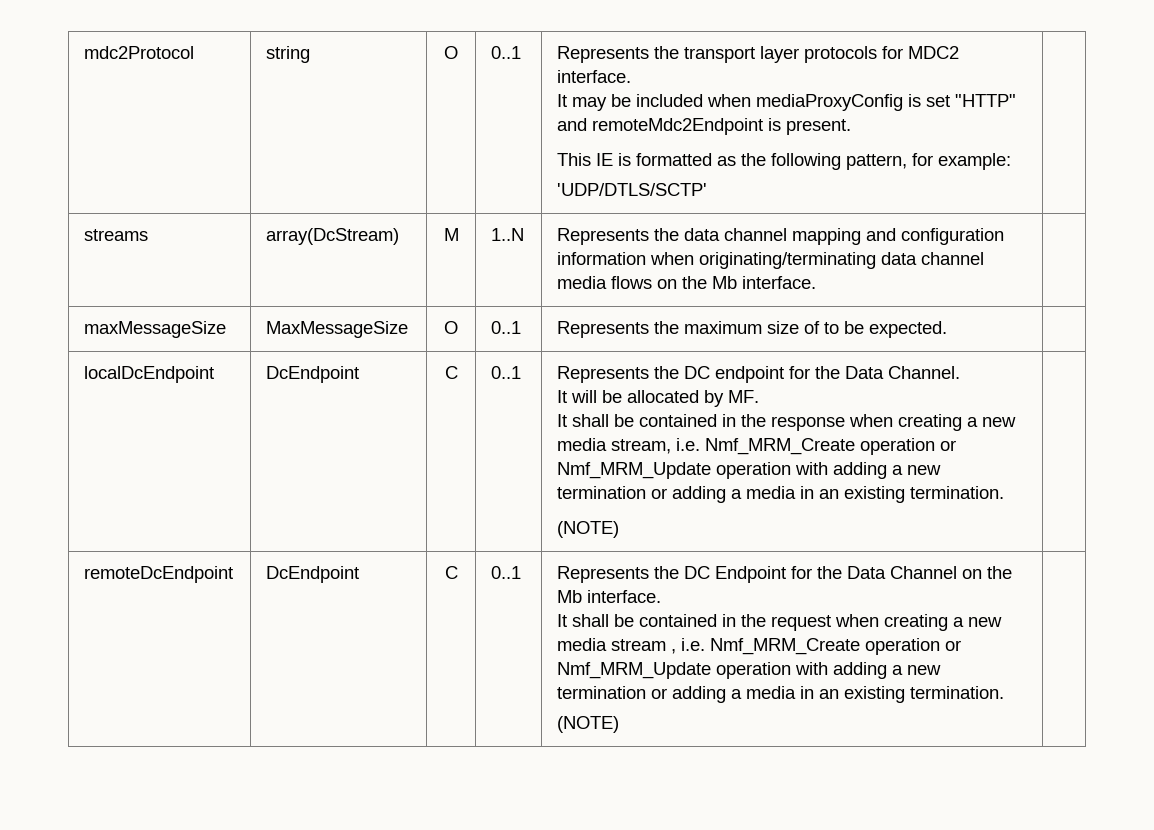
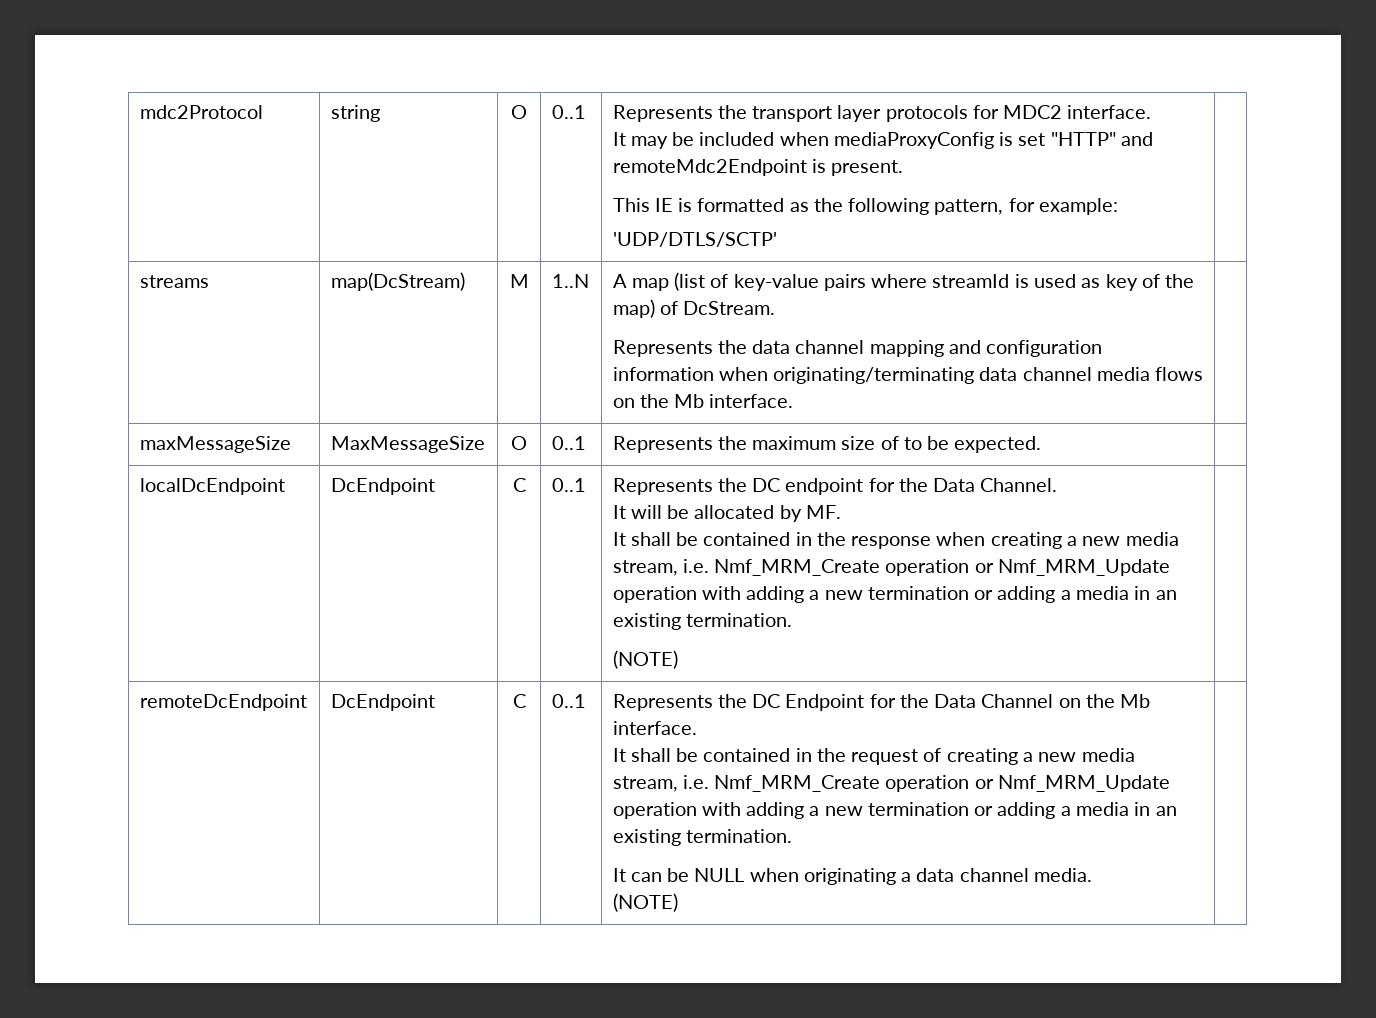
- streams | array(DcStream) | M | 1..N | Represents the data channel mapping and configuration information when originating/terminating data channel media flows on the Mb interface. |
+ streams | map(DcStream) | M | 1..N | A map (list of key-value pairs where streamId is used as key of the map) of DcStream.
+ Represents the data channel mapping and configuration information when originating/terminating data channel media flows on the Mb interface. |
- It shall be contained in the request when creating a new media stream , i.e. Nmf_MRM_Create operation or Nmf_MRM_Update operation with adding a new termination or adding a media in an existing termination.
+ It shall be contained in the request of creating a new media stream, i.e. Nmf_MRM_Create operation or Nmf_MRM_Update operation with adding a new termination or adding a media in an existing termination.
+ It can be NULL when originating a data channel media.

